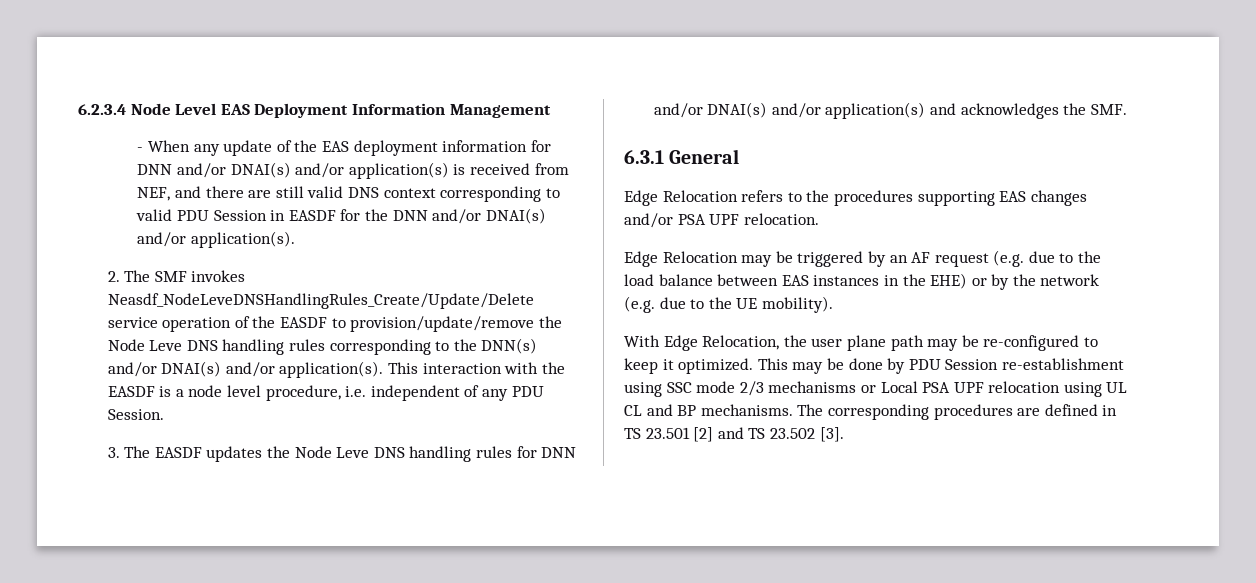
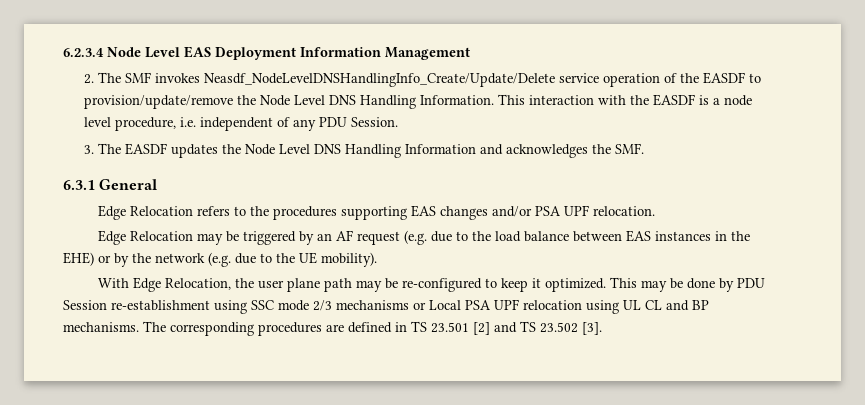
- - When any update of the EAS deployment information for DNN and/or DNAI(s) and/or application(s) is received from NEF, and there are still valid DNS context corresponding to valid PDU Session in EASDF for the DNN and/or DNAI(s) and/or application(s).
- 2. The SMF invokes Neasdf_NodeLeveDNSHandlingRules_Create/Update/Delete service operation of the EASDF to provision/update/remove the Node Leve DNS handling rules corresponding to the DNN(s) and/or DNAI(s) and/or application(s).
+ 2. The SMF invokes Neasdf_NodeLevelDNSHandlingInfo_Create/Update/Delete service operation of the EASDF to provision/update/remove the Node Level DNS Handling Information.
- 3. The EASDF updates the Node Leve DNS handling rules for DNN and/or DNAI(s) and/or application(s) and acknowledges the SMF.
+ 3. The EASDF updates the Node Level DNS Handling Information and acknowledges the SMF.

